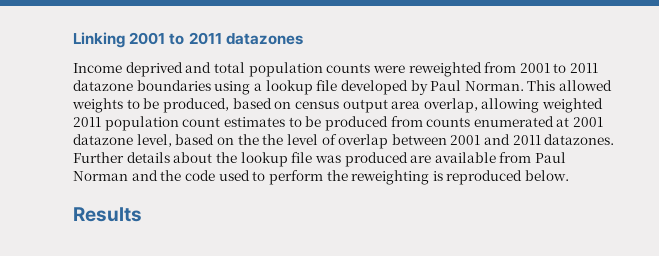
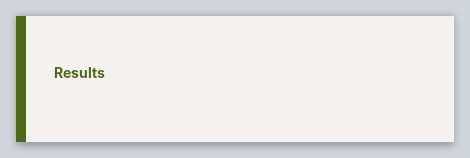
- Linking 2001 to 2011 datazones
- Income deprived and total population counts were reweighted from 2001 to 2011 datazone boundaries using a lookup file developed by Paul Norman. This allowed weights to be produced, based on census output area overlap, allowing weighted 2011 population count estimates to be produced from counts enumerated at 2001 datazone level, based on the the level of overlap between 2001 and 2011 datazones. Further details about the lookup file was produced are available from Paul Norman and the code used to perform the reweighting is reproduced below.

